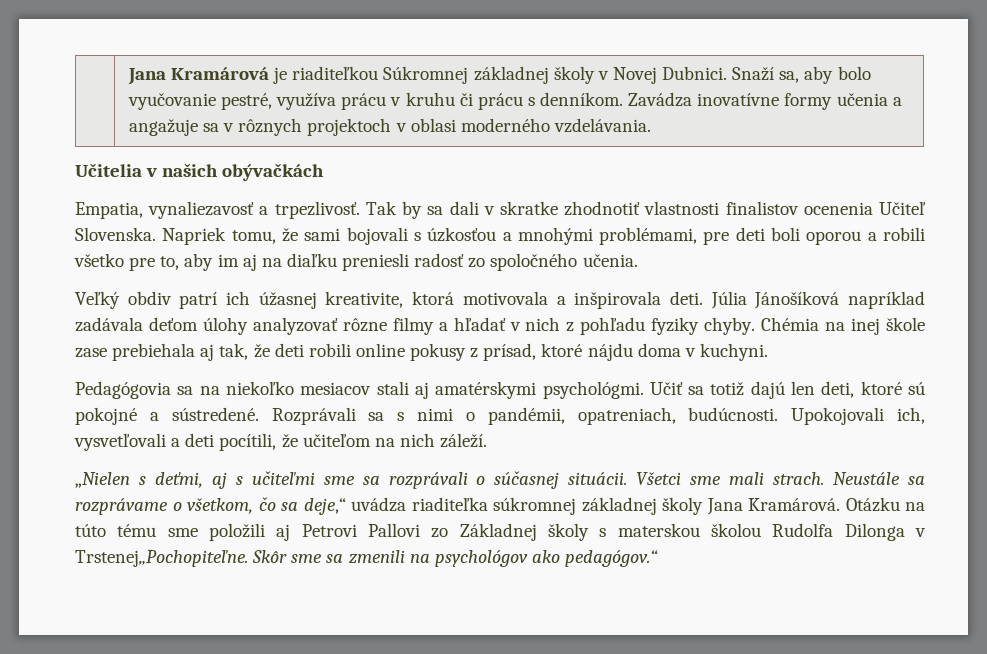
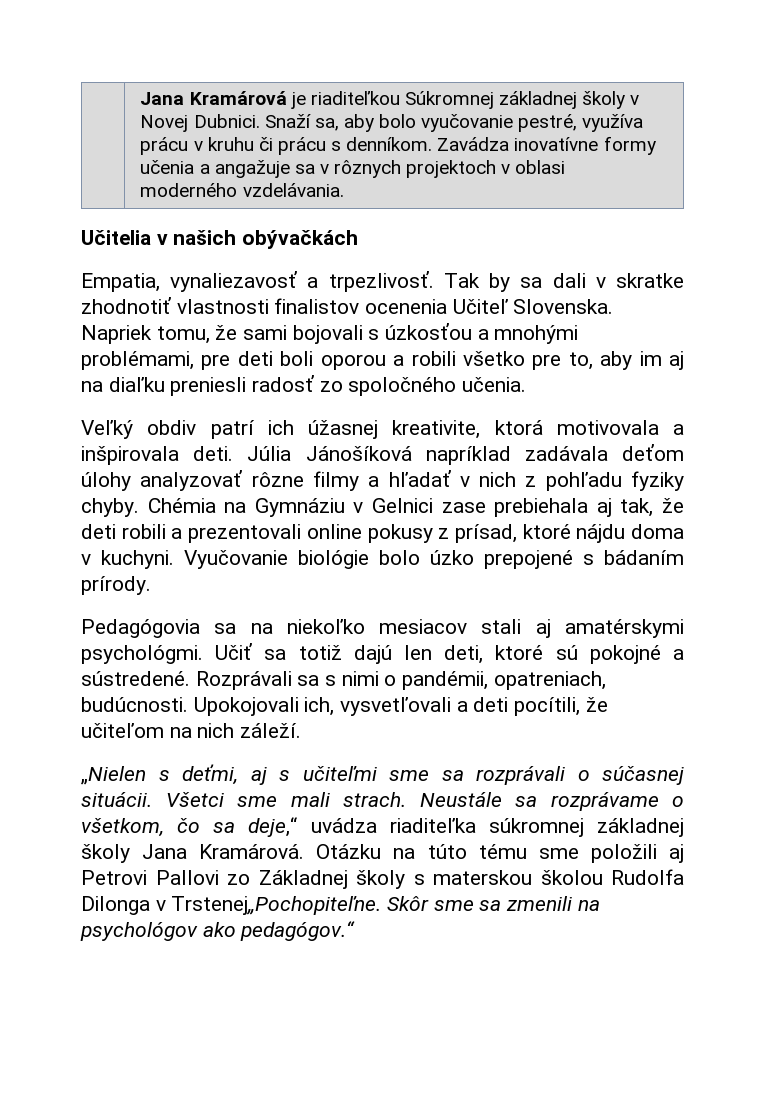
- Chémia na inej škole zase prebiehala aj tak, že deti robili online pokusy z prísad, ktoré nájdu doma v kuchyni.
+ Chémia na Gymnáziu v Gelnici zase prebiehala aj tak, že deti robili a prezentovali online pokusy z prísad, ktoré nájdu doma v kuchyni. Vyučovanie biológie bolo úzko prepojené s bádaním prírody.

